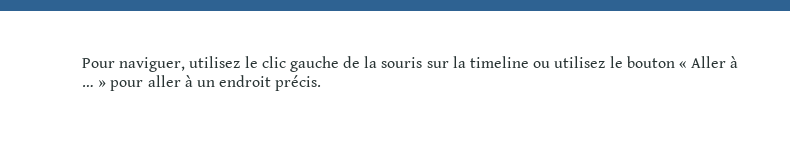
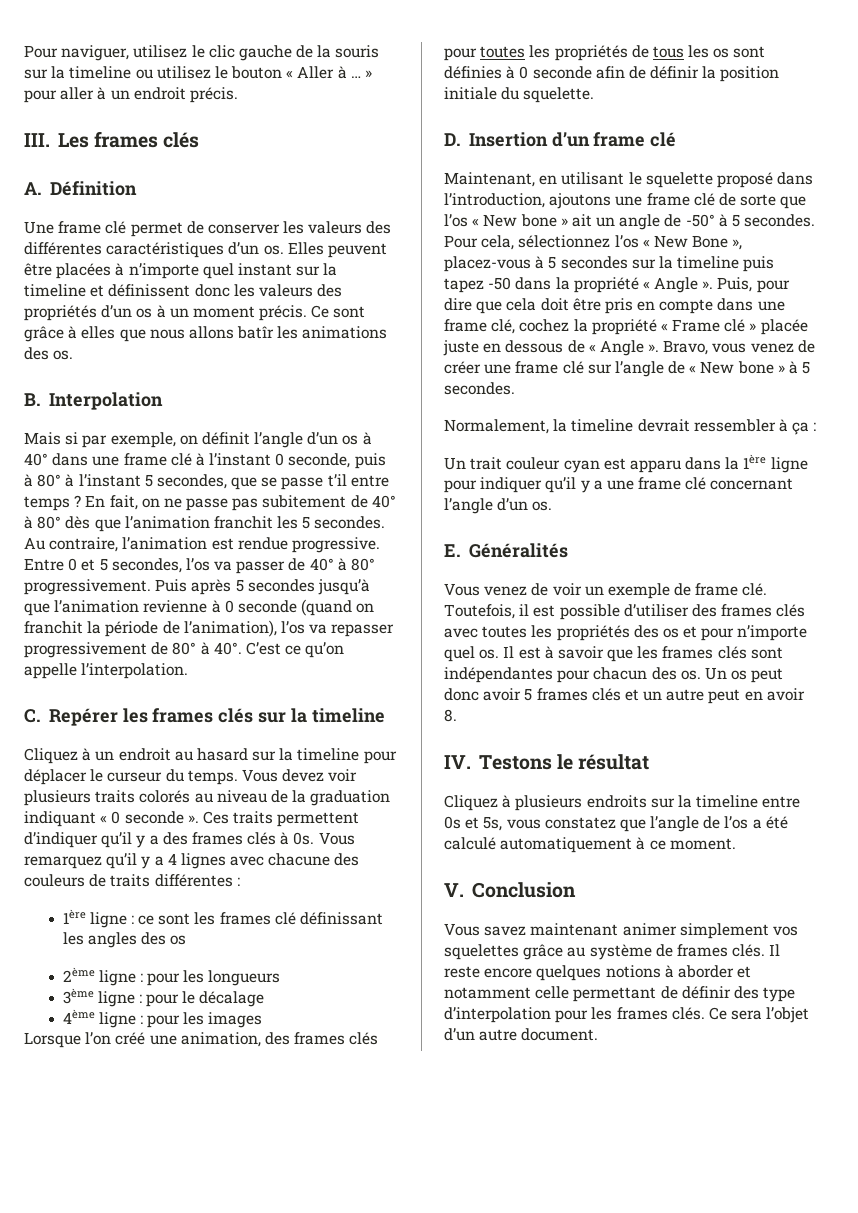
+ III. Les frames clés
+ A. Définition
+ Une frame clé permet de conserver les valeurs des différentes caractéristiques d’un os. Elles peuvent être placées à n’importe quel instant sur la timeline et définissent donc les valeurs des propriétés d’un os à un moment précis. Ce sont grâce à elles que nous allons batîr les animations des os.
+ B. Interpolation
+ Mais si par exemple, on définit l’angle d’un os à 40° dans une frame clé à l’instant 0 seconde, puis à 80° à l’instant 5 secondes, que se passe t’il entre temps ? En fait, on ne passe pas subitement de 40° à 80° dès que l’animation franchit les 5 secondes. Au contraire, l’animation est rendue progressive. Entre 0 et 5 secondes, l’os va passer de 40° à 80° progressivement. Puis après 5 secondes jusqu’à que l’animation revienne à 0 seconde (quand on franchit la période de l’animation), l’os va repasser progressivement de 80° à 40°. C’est ce qu’on appelle l’interpolation.
+ C. Repérer les frames clés sur la timeline
+ Cliquez à un endroit au hasard sur la timeline pour déplacer le curseur du temps. Vous devez voir plusieurs traits colorés au niveau de la graduation indiquant « 0 seconde ». Ces traits permettent d’indiquer qu’il y a des frames clés à 0s. Vous remarquez qu’il y a 4 lignes avec chacune des couleurs de traits différentes :
+ 1ère ligne : ce sont les frames clé définissant les angles des os
+ 2ème ligne : pour les longueurs
+ 3ème ligne : pour le décalage
+ 4ème ligne : pour les images
+ Lorsque l’on créé une animation, des frames clés pour toutes les propriétés de tous les os sont définies à 0 seconde afin de définir la position initiale du squelette.
+ D. Insertion d’un frame clé
+ Maintenant, en utilisant le squelette proposé dans l’introduction, ajoutons une frame clé de sorte que l’os « New bone » ait un angle de -50° à 5 secondes. Pour cela, sélectionnez l’os « New Bone », placez-vous à 5 secondes sur la timeline puis tapez -50 dans la propriété « Angle ». Puis, pour dire que cela doit être pris en compte dans une frame clé, cochez la propriété « Frame clé » placée juste en dessous de « Angle ». Bravo, vous venez de créer une frame clé sur l’angle de « New bone » à 5 secondes.
+ Normalement, la timeline devrait ressembler à ça :
+ Un trait couleur cyan est apparu dans la 1ère ligne pour indiquer qu’il y a une frame clé concernant l’angle d’un os.
+ E. Généralités
+ Vous venez de voir un exemple de frame clé. Toutefois, il est possible d’utiliser des frames clés avec toutes les propriétés des os et pour n’importe quel os. Il est à savoir que les frames clés sont indépendantes pour chacun des os. Un os peut donc avoir 5 frames clés et un autre peut en avoir 8.
+ IV. Testons le résultat
+ Cliquez à plusieurs endroits sur la timeline entre 0s et 5s, vous constatez que l’angle de l’os a été calculé automatiquement à ce moment.
+ V. Conclusion
+ Vous savez maintenant animer simplement vos squelettes grâce au système de frames clés. Il reste encore quelques notions à aborder et notamment celle permettant de définir des type d’interpolation pour les frames clés. Ce sera l’objet d’un autre document.

